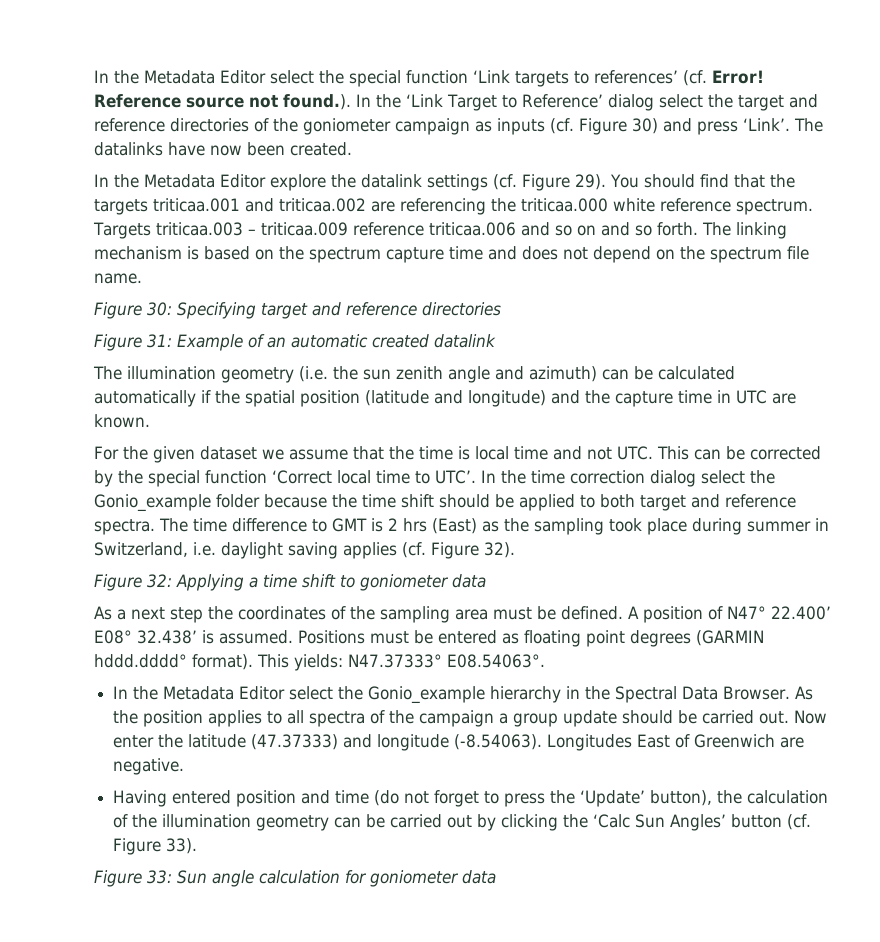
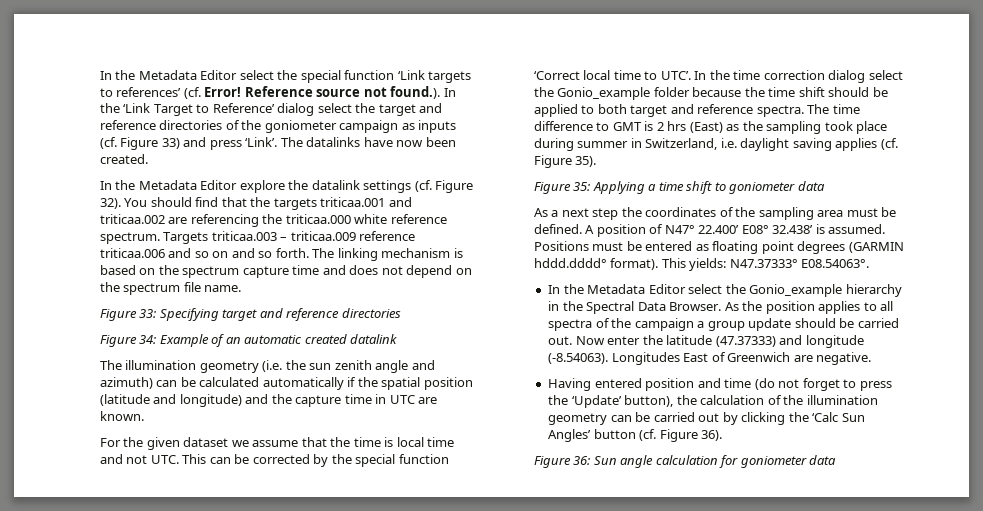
- Reference source not found.). In the ‘Link Target to Reference’ dialog select the target and reference directories of the goniometer campaign as inputs (cf. Figure 30) and press ‘Link’.
+ Reference source not found.). In the ‘Link Target to Reference’ dialog select the target and reference directories of the goniometer campaign as inputs (cf. Figure 33) and press ‘Link’.
- In the Metadata Editor explore the datalink settings (cf. Figure 29).
+ In the Metadata Editor explore the datalink settings (cf. Figure 32).
- Figure 30: Specifying target and reference directories
+ Figure 33: Specifying target and reference directories
- Figure 31: Example of an automatic created datalink
+ Figure 34: Example of an automatic created datalink
- The time difference to GMT is 2 hrs (East) as the sampling took place during summer in Switzerland, i.e. daylight saving applies (cf. Figure 32).
- Figure 32: Applying a time shift to goniometer data
+ The time difference to GMT is 2 hrs (East) as the sampling took place during summer in Switzerland, i.e. daylight saving applies (cf. Figure 35).
+ Figure 35: Applying a time shift to goniometer data
- Having entered position and time (do not forget to press the ‘Update’ button), the calculation of the illumination geometry can be carried out by clicking the ‘Calc Sun Angles’ button (cf. Figure 33).
- Figure 33: Sun angle calculation for goniometer data
+ Having entered position and time (do not forget to press the ‘Update’ button), the calculation of the illumination geometry can be carried out by clicking the ‘Calc Sun Angles’ button (cf. Figure 36).
+ Figure 36: Sun angle calculation for goniometer data

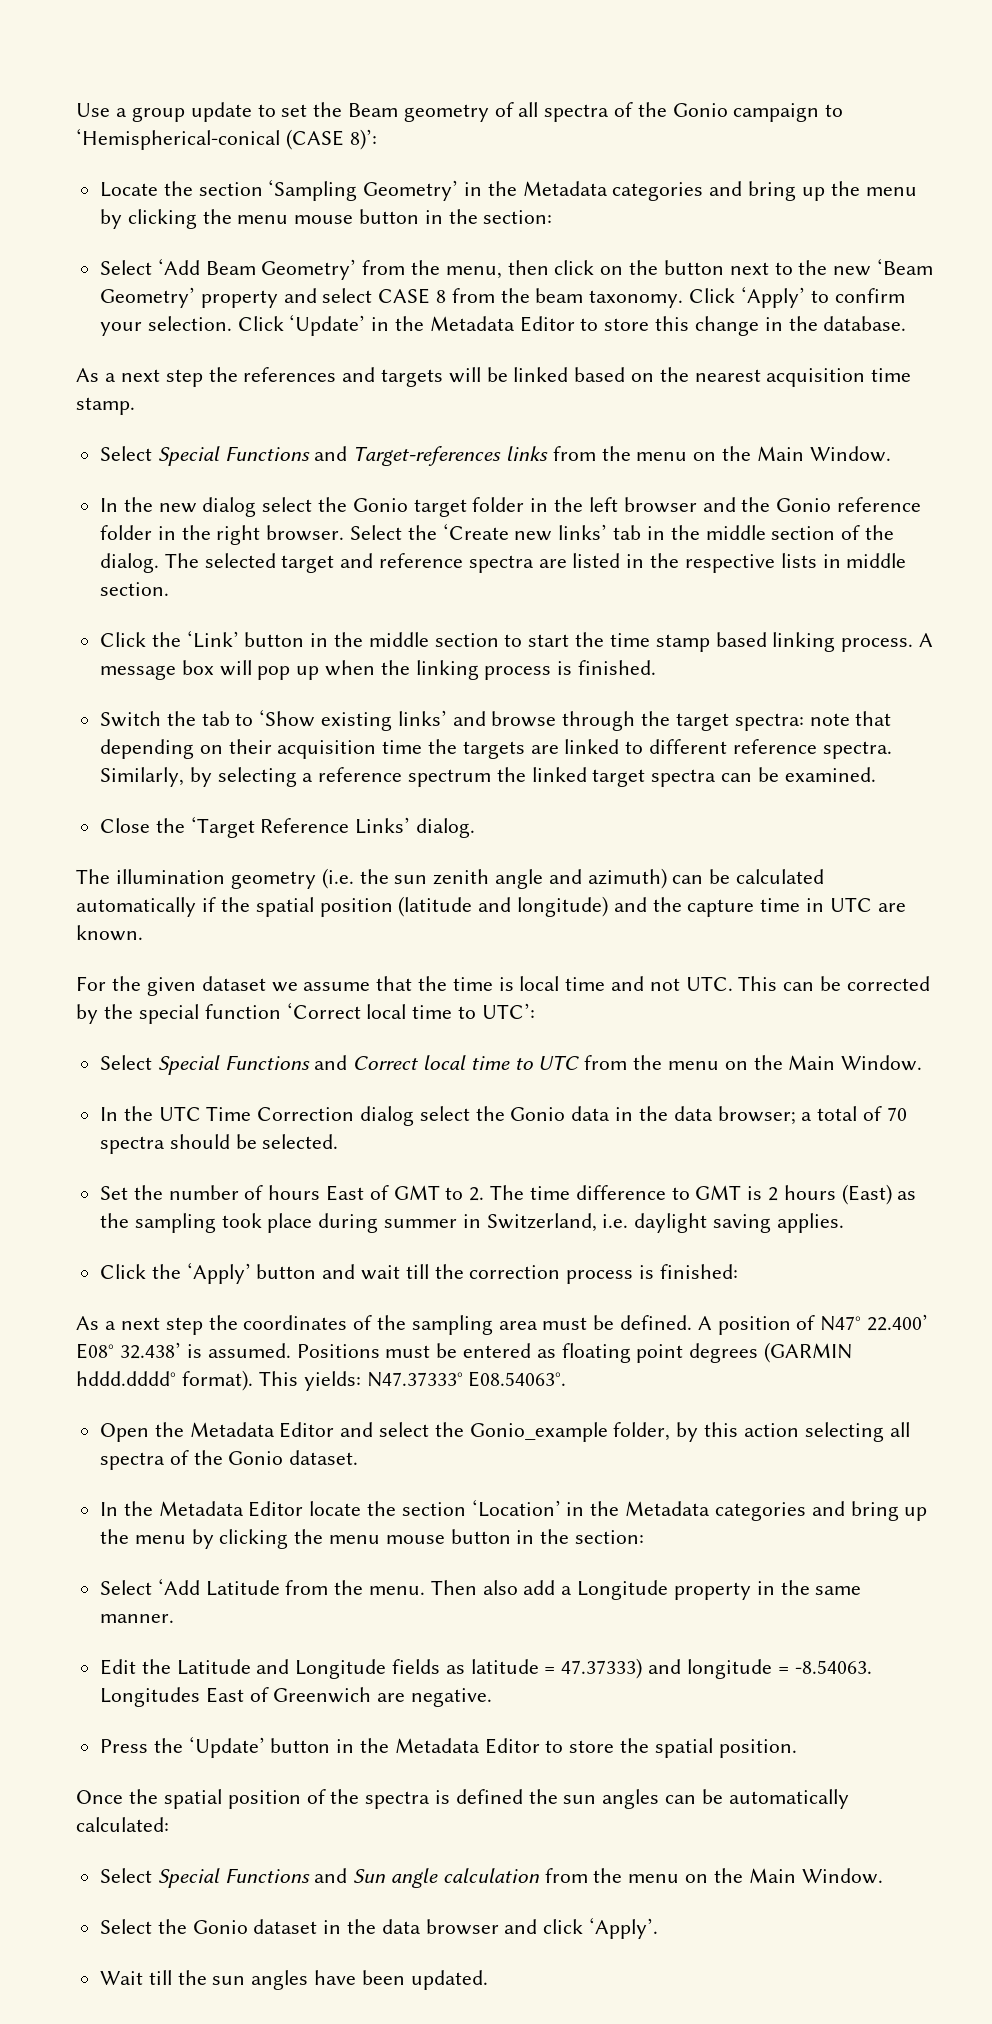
- In the Metadata Editor select the special function ‘Link targets to references’ (cf. Error! Reference source not found.). In the ‘Link Target to Reference’ dialog select the target and reference directories of the goniometer campaign as inputs (cf. Figure 33) and press ‘Link’. The datalinks have now been created.
- In the Metadata Editor explore the datalink settings (cf. Figure 32). You should find that the targets triticaa.001 and triticaa.002 are referencing the triticaa.000 white reference spectrum. Targets triticaa.003 – triticaa.009 reference triticaa.006 and so on and so forth. The linking mechanism is based on the spectrum capture time and does not depend on the spectrum file name.
- Figure 33: Specifying target and reference directories
- Figure 34: Example of an automatic created datalink
+ Use a group update to set the Beam geometry of all spectra of the Gonio campaign to ‘Hemispherical-conical (CASE 8)’:
+ Locate the section ‘Sampling Geometry’ in the Metadata categories and bring up the menu by clicking the menu mouse button in the section:
+ Select ‘Add Beam Geometry’ from the menu, then click on the button next to the new ‘Beam Geometry’ property and select CASE 8 from the beam taxonomy. Click ‘Apply’ to confirm your selection. Click ‘Update’ in the Metadata Editor to store this change in the database.
+ As a next step the references and targets will be linked based on the nearest acquisition time stamp.
+ Select Special Functions and Target-references links from the menu on the Main Window.
+ In the new dialog select the Gonio target folder in the left browser and the Gonio reference folder in the right browser. Select the ‘Create new links’ tab in the middle section of the dialog. The selected target and reference spectra are listed in the respective lists in middle section.
+ Click the ‘Link’ button in the middle section to start the time stamp based linking process. A message box will pop up when the linking process is finished.
+ Switch the tab to ‘Show existing links’ and browse through the target spectra: note that depending on their acquisition time the targets are linked to different reference spectra. Similarly, by selecting a reference spectrum the linked target spectra can be examined.
+ Close the ‘Target Reference Links’ dialog.
- For the given dataset we assume that the time is local time and not UTC. This can be corrected by the special function ‘Correct local time to UTC’. In the time correction dialog select the Gonio_example folder because the time shift should be applied to both target and reference spectra. The time difference to GMT is 2 hrs (East) as the sampling took place during summer in Switzerland, i.e. daylight saving applies (cf. Figure 35).
- Figure 35: Applying a time shift to goniometer data
+ For the given dataset we assume that the time is local time and not UTC. This can be corrected by the special function ‘Correct local time to UTC’:
+ Select Special Functions and Correct local time to UTC from the menu on the Main Window.
+ In the UTC Time Correction dialog select the Gonio data in the data browser; a total of 70 spectra should be selected.
+ Set the number of hours East of GMT to 2. The time difference to GMT is 2 hours (East) as the sampling took place during summer in Switzerland, i.e. daylight saving applies.
+ Click the ‘Apply’ button and wait till the correction process is finished:
- In the Metadata Editor select the Gonio_example hierarchy in the Spectral Data Browser. As the position applies to all spectra of the campaign a group update should be carried out. Now enter the latitude (47.37333) and longitude (-8.54063). Longitudes East of Greenwich are negative.
+ Open the Metadata Editor and select the Gonio_example folder, by this action selecting all spectra of the Gonio dataset.
+ In the Metadata Editor locate the section ‘Location’ in the Metadata categories and bring up the menu by clicking the menu mouse button in the section:
+ Select ‘Add Latitude from the menu. Then also add a Longitude property in the same manner.
+ Edit the Latitude and Longitude fields as latitude = 47.37333) and longitude = -8.54063. Longitudes East of Greenwich are negative.
- Having entered position and time (do not forget to press the ‘Update’ button), the calculation of the illumination geometry can be carried out by clicking the ‘Calc Sun Angles’ button (cf. Figure 36).
- Figure 36: Sun angle calculation for goniometer data
+ Press the ‘Update’ button in the Metadata Editor to store the spatial position.
+ Once the spatial position of the spectra is defined the sun angles can be automatically calculated:
+ Select Special Functions and Sun angle calculation from the menu on the Main Window.
+ Select the Gonio dataset in the data browser and click ‘Apply’.
+ Wait till the sun angles have been updated.

